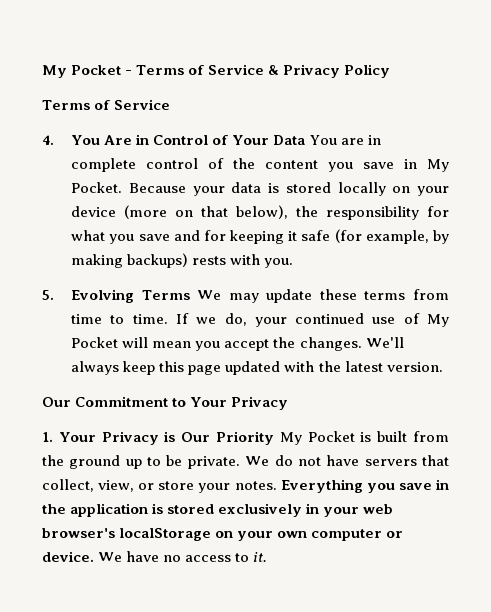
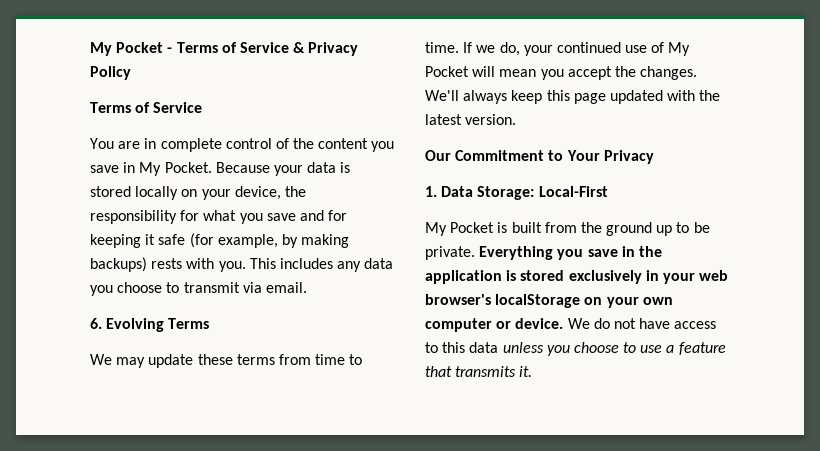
- 4. You Are in Control of Your Data You are in complete control of the content you save in My Pocket.
+ You are in complete control of the content you save in My Pocket.
- Because your data is stored locally on your device (more on that below), the responsibility for what you save and for keeping it safe (for example, by making backups) rests with you.
- 5. Evolving Terms We may update these terms from time to time.
+ Because your data is stored locally on your device, the responsibility for what you save and for keeping it safe (for example, by making backups) rests with you. This includes any data you choose to transmit via email.
+ 6. Evolving Terms
+ We may update these terms from time to time.
- 1. Your Privacy is Our Priority My Pocket is built from the ground up to be private.
+ 1. Data Storage: Local-First
+ My Pocket is built from the ground up to be private.
- We do not have servers that collect, view, or store your notes.
- We have no access to it.
+ We do not have access to this data unless you choose to use a feature that transmits it.

